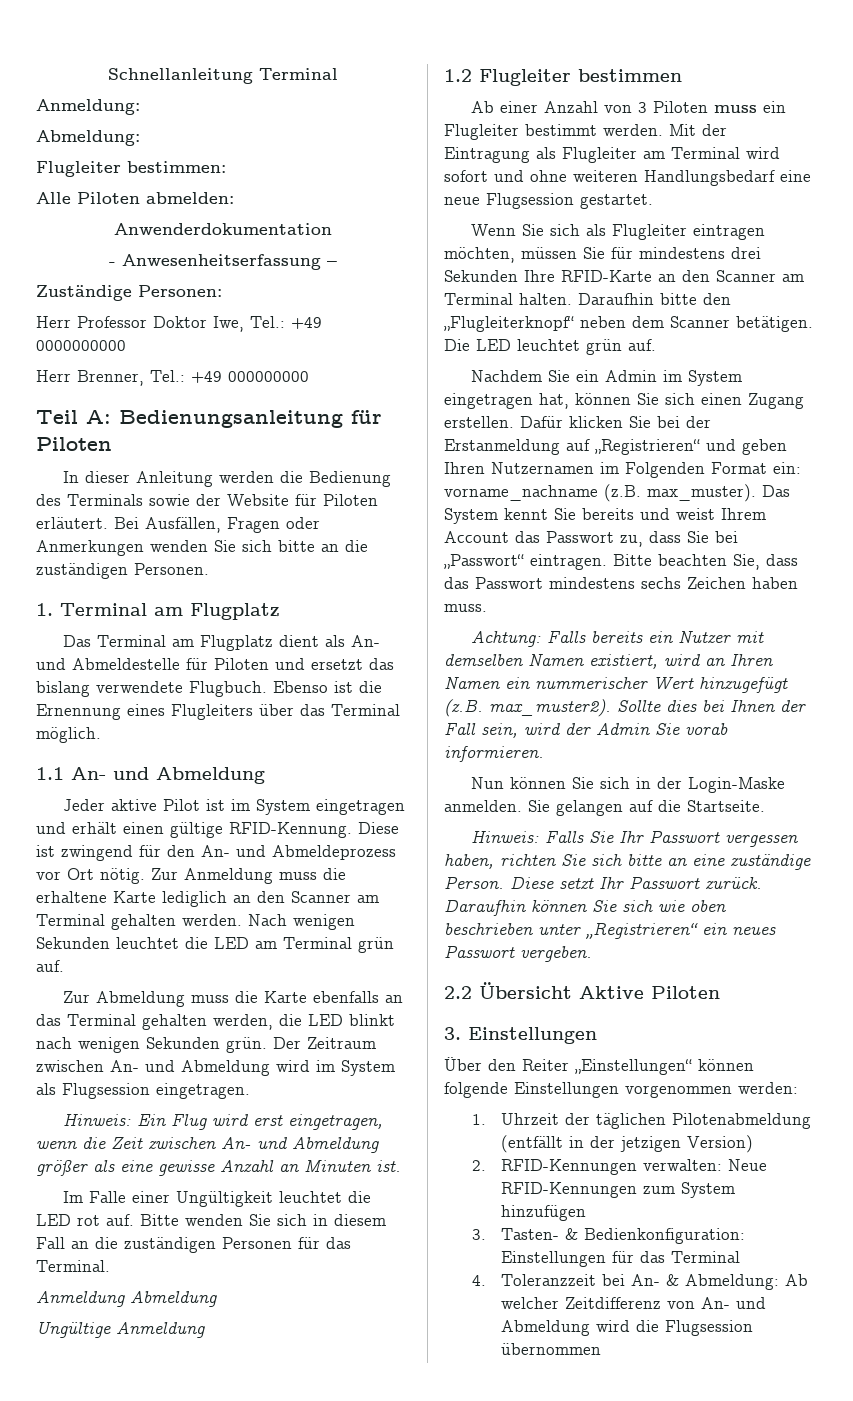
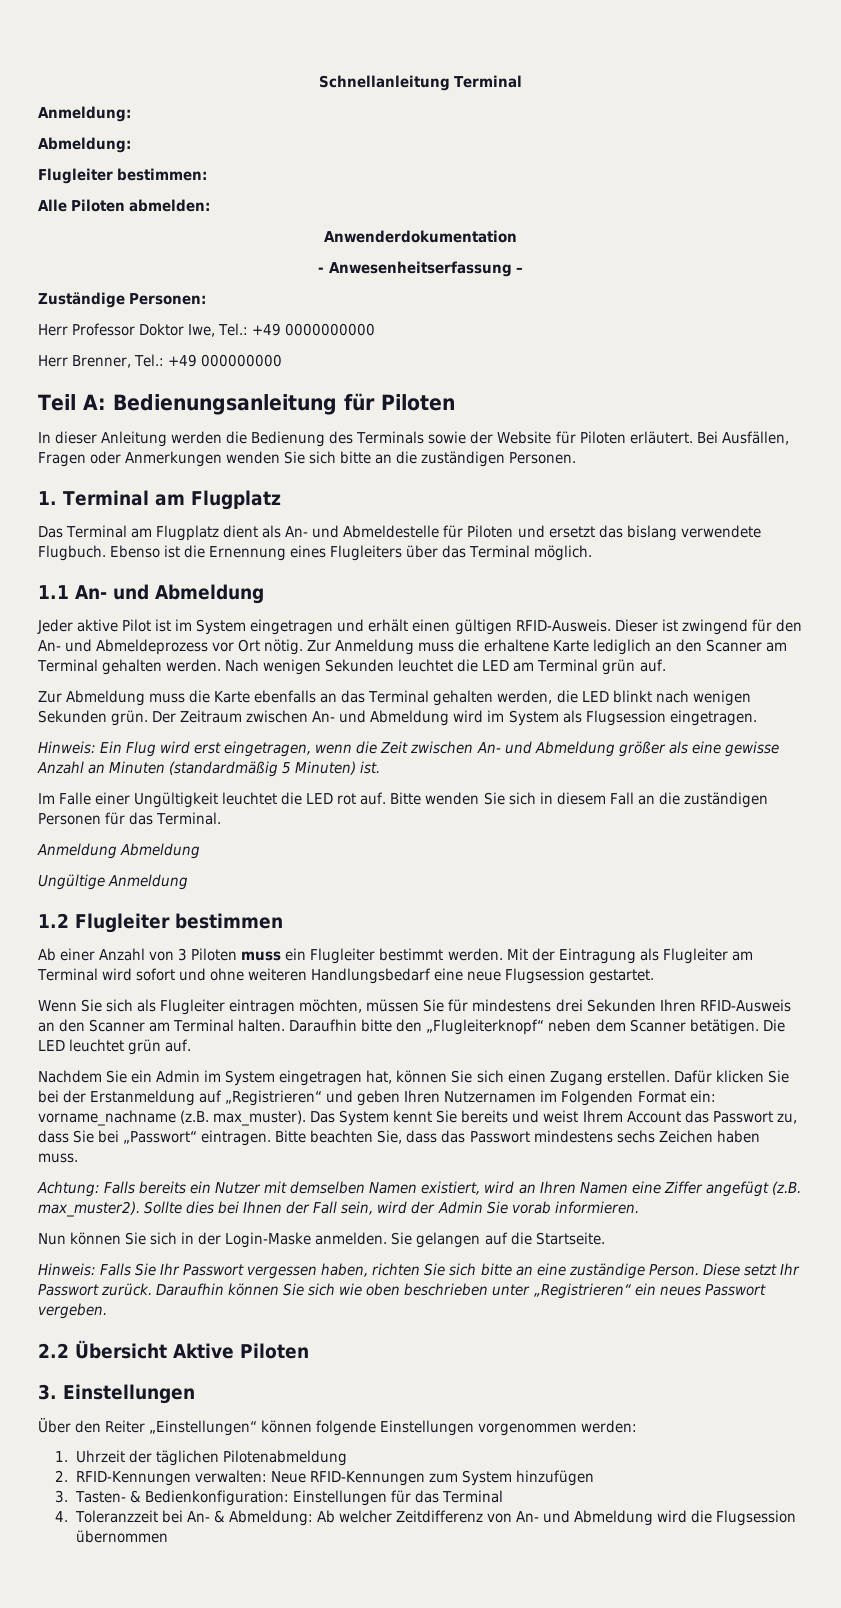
- Jeder aktive Pilot ist im System eingetragen und erhält einen gültige RFID-Kennung. Diese ist zwingend für den An- und Abmeldeprozess vor Ort nötig.
+ Jeder aktive Pilot ist im System eingetragen und erhält einen gültigen RFID-Ausweis. Dieser ist zwingend für den An- und Abmeldeprozess vor Ort nötig.
- Hinweis: Ein Flug wird erst eingetragen, wenn die Zeit zwischen An- und Abmeldung größer als eine gewisse Anzahl an Minuten ist.
+ Hinweis: Ein Flug wird erst eingetragen, wenn die Zeit zwischen An- und Abmeldung größer als eine gewisse Anzahl an Minuten (standardmäßig 5 Minuten) ist.
- Wenn Sie sich als Flugleiter eintragen möchten, müssen Sie für mindestens drei Sekunden Ihre RFID-Karte an den Scanner am Terminal halten.
+ Wenn Sie sich als Flugleiter eintragen möchten, müssen Sie für mindestens drei Sekunden Ihren RFID-Ausweis an den Scanner am Terminal halten.
- Achtung: Falls bereits ein Nutzer mit demselben Namen existiert, wird an Ihren Namen ein nummerischer Wert hinzugefügt (z.B. max_muster2).
+ Achtung: Falls bereits ein Nutzer mit demselben Namen existiert, wird an Ihren Namen eine Ziffer angefügt (z.B. max_muster2).
- 1. Uhrzeit der täglichen Pilotenabmeldung (entfällt in der jetzigen Version)
+ 1. Uhrzeit der täglichen Pilotenabmeldung

